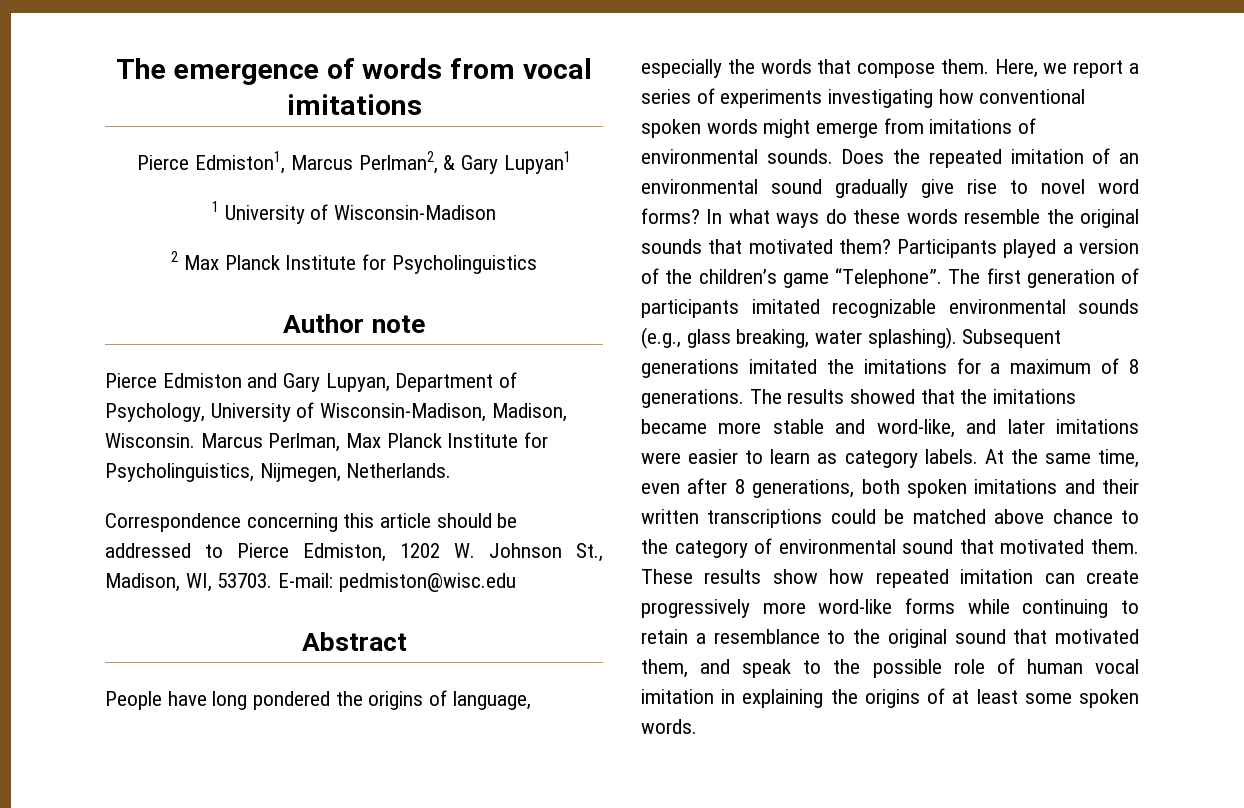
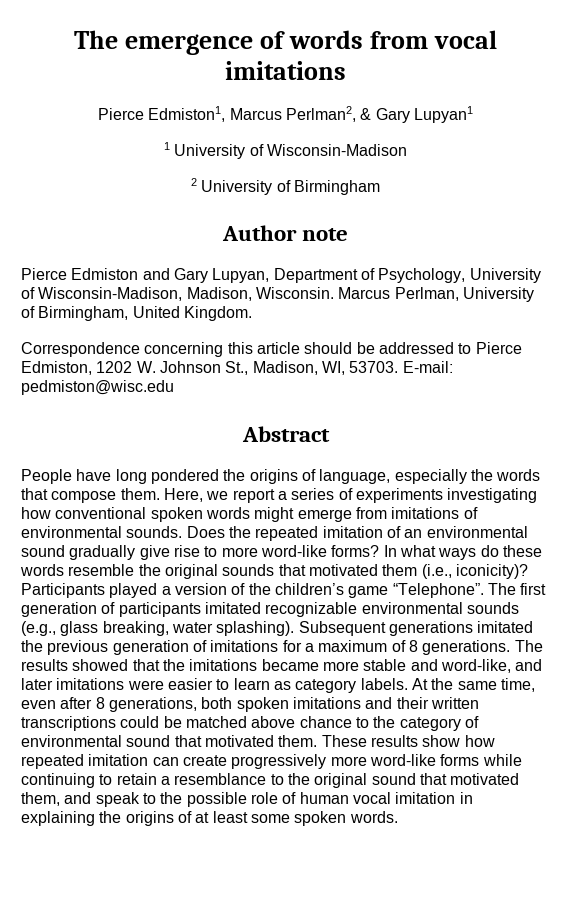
- 2 Max Planck Institute for Psycholinguistics
+ 2 University of Birmingham
- Marcus Perlman, Max Planck Institute for Psycholinguistics, Nijmegen, Netherlands.
+ Marcus Perlman, University of Birmingham, United Kingdom.
- Does the repeated imitation of an environmental sound gradually give rise to novel word forms?
+ Does the repeated imitation of an environmental sound gradually give rise to more word-like forms?
- In what ways do these words resemble the original sounds that motivated them?
+ In what ways do these words resemble the original sounds that motivated them (i.e., iconicity)?
- Subsequent generations imitated the imitations for a maximum of 8 generations.
+ Subsequent generations imitated the previous generation of imitations for a maximum of 8 generations.

